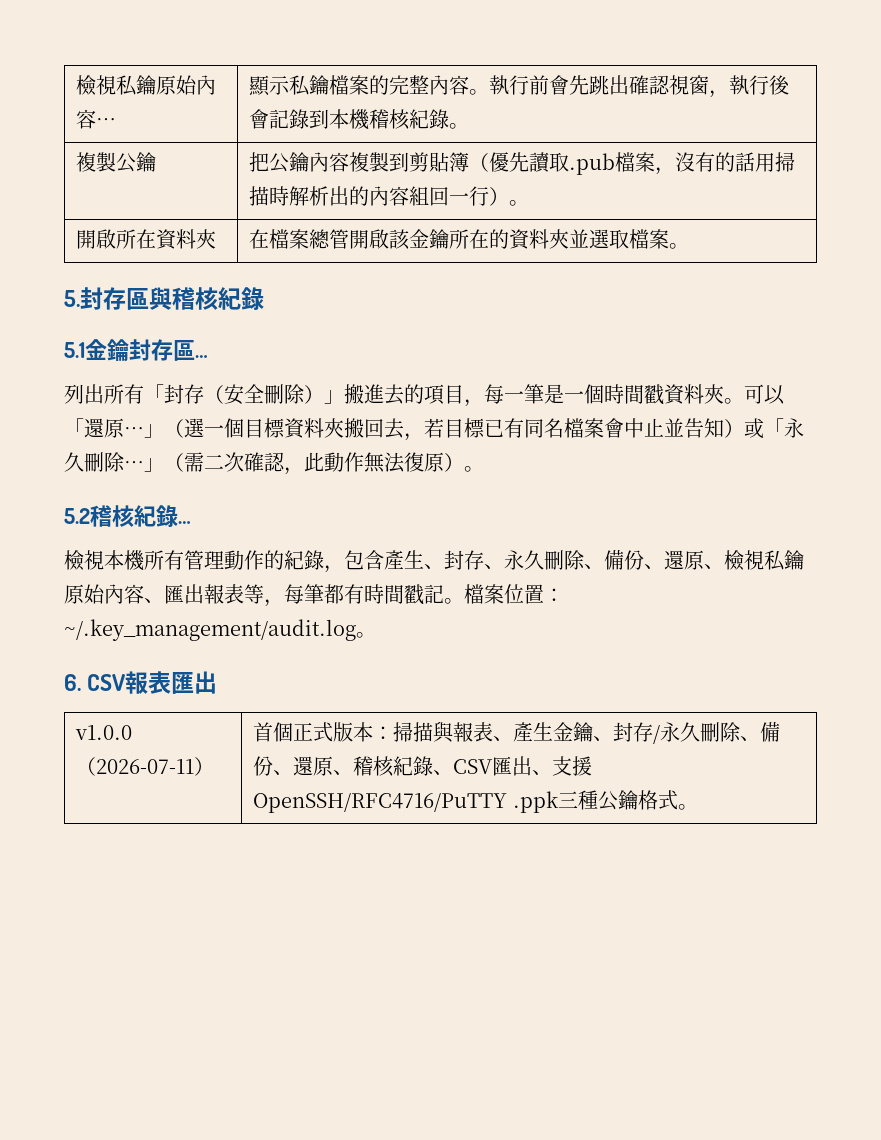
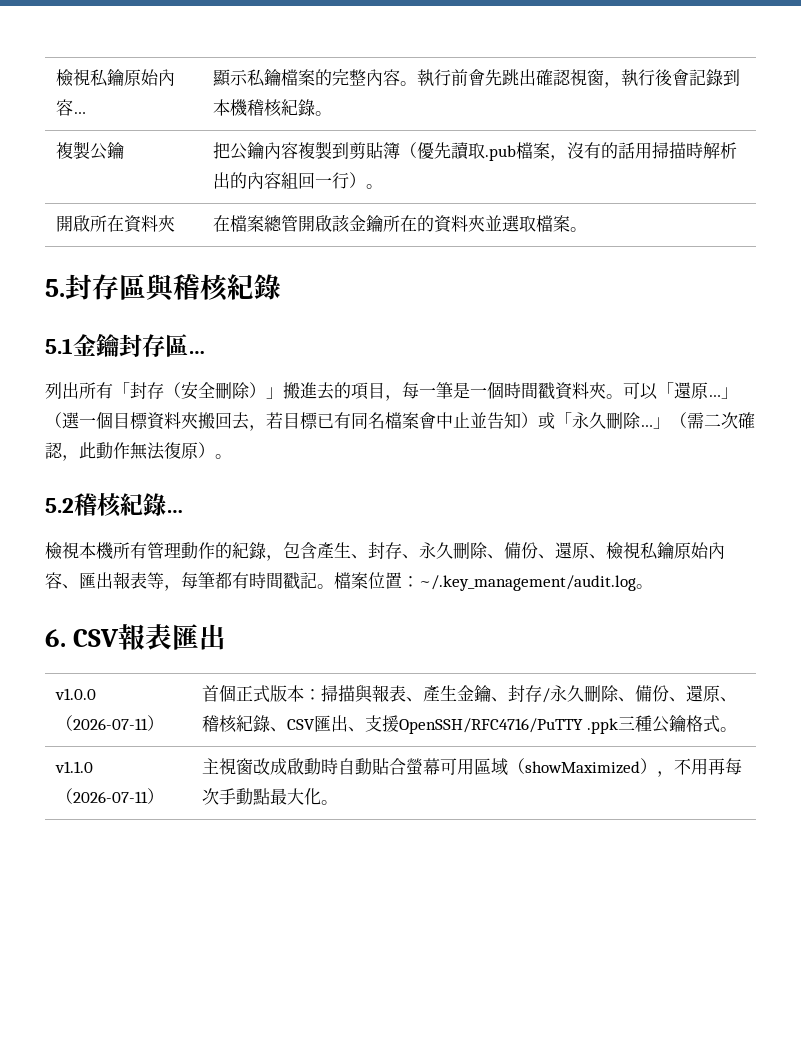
+ v1.1.0（2026-07-11） | 主視窗改成啟動時自動貼合螢幕可用區域（showMaximized），不用再每次手動點最大化。

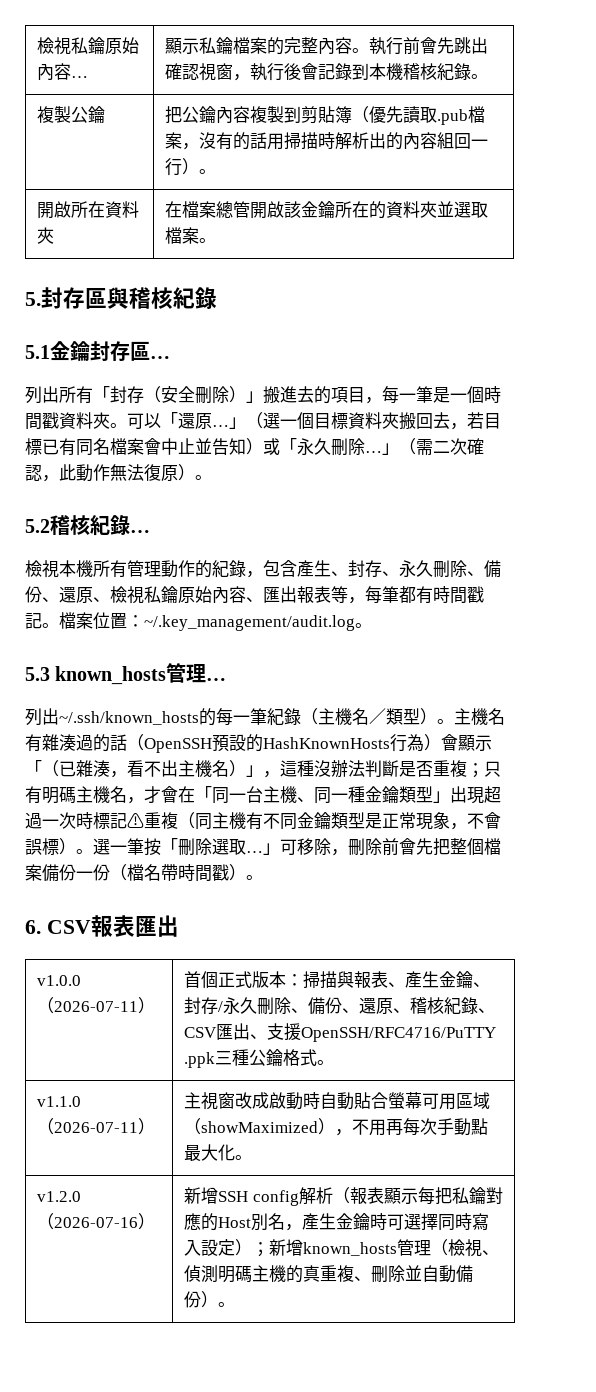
+ 5.3 known_hosts管理…
+ 列出~/.ssh/known_hosts的每一筆紀錄（主機名／類型）。主機名有雜湊過的話（OpenSSH預設的HashKnownHosts行為）會顯示「（已雜湊，看不出主機名）」，這種沒辦法判斷是否重複；只有明碼主機名，才會在「同一台主機、同一種金鑰類型」出現超過一次時標記⚠重複（同主機有不同金鑰類型是正常現象，不會誤標）。選一筆按「刪除選取…」可移除，刪除前會先把整個檔案備份一份（檔名帶時間戳）。
+ v1.2.0（2026-07-16） | 新增SSH config解析（報表顯示每把私鑰對應的Host別名，產生金鑰時可選擇同時寫入設定）；新增known_hosts管理（檢視、偵測明碼主機的真重複、刪除並自動備份）。

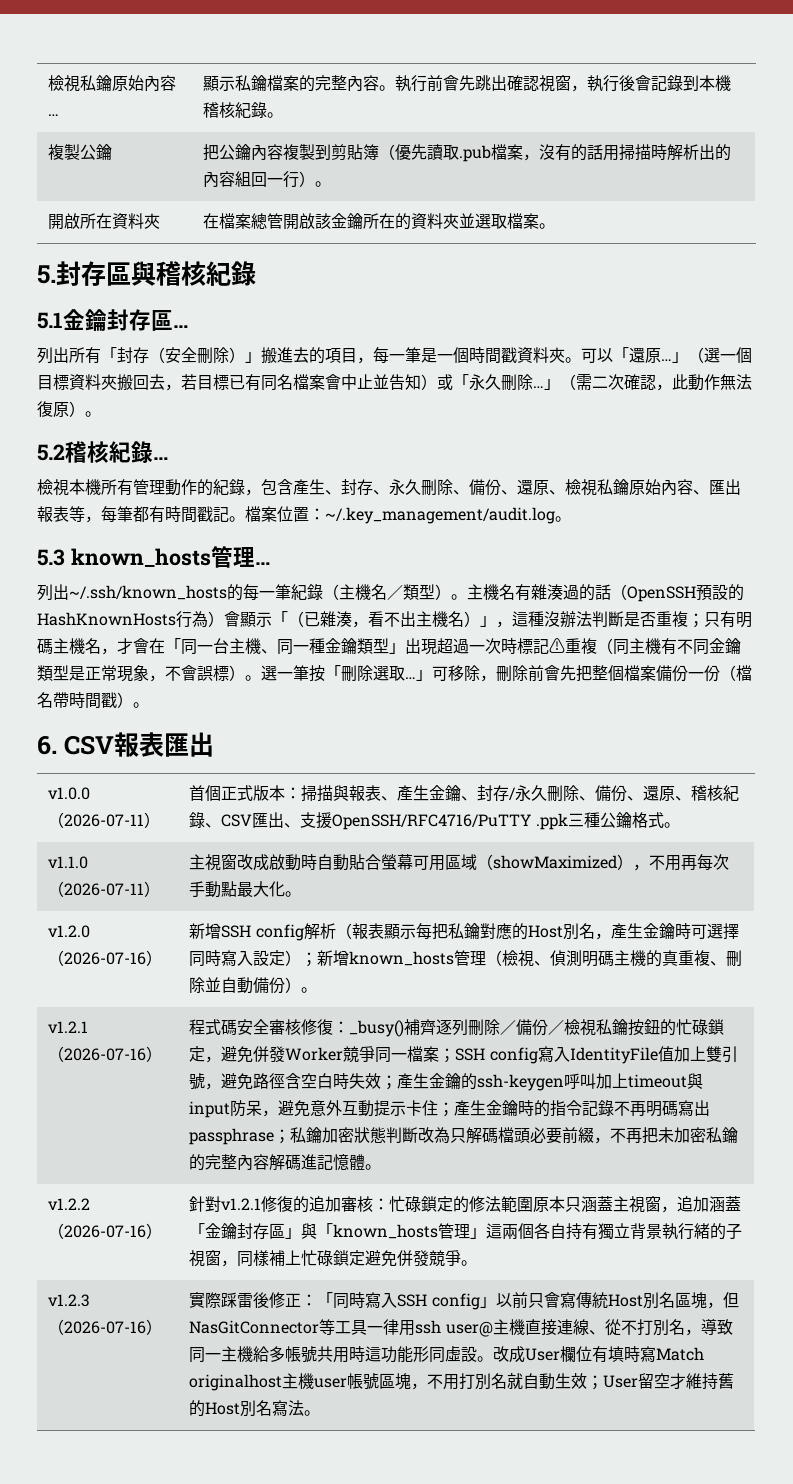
+ v1.2.1（2026-07-16） | 程式碼安全審核修復：_busy()補齊逐列刪除／備份／檢視私鑰按鈕的忙碌鎖定，避免併發Worker競爭同一檔案；SSH config寫入IdentityFile值加上雙引號，避免路徑含空白時失效；產生金鑰的ssh-keygen呼叫加上timeout與input防呆，避免意外互動提示卡住；產生金鑰時的指令記錄不再明碼寫出passphrase；私鑰加密狀態判斷改為只解碼檔頭必要前綴，不再把未加密私鑰的完整內容解碼進記憶體。
+ v1.2.2（2026-07-16） | 針對v1.2.1修復的追加審核：忙碌鎖定的修法範圍原本只涵蓋主視窗，追加涵蓋「金鑰封存區」與「known_hosts管理」這兩個各自持有獨立背景執行緒的子視窗，同樣補上忙碌鎖定避免併發競爭。
+ v1.2.3（2026-07-16） | 實際踩雷後修正：「同時寫入SSH config」以前只會寫傳統Host別名區塊，但NasGitConnector等工具一律用ssh user@主機直接連線、從不打別名，導致同一主機給多帳號共用時這功能形同虛設。改成User欄位有填時寫Match originalhost主機user帳號區塊，不用打別名就自動生效；User留空才維持舊的Host別名寫法。

